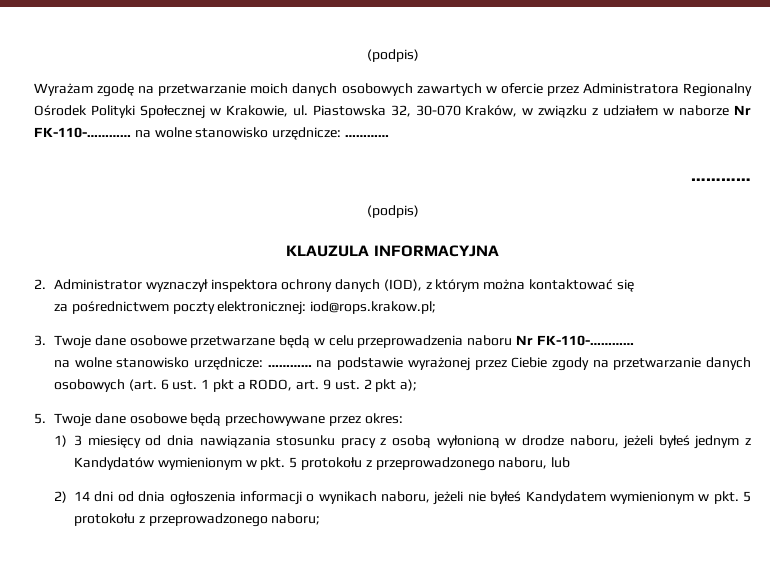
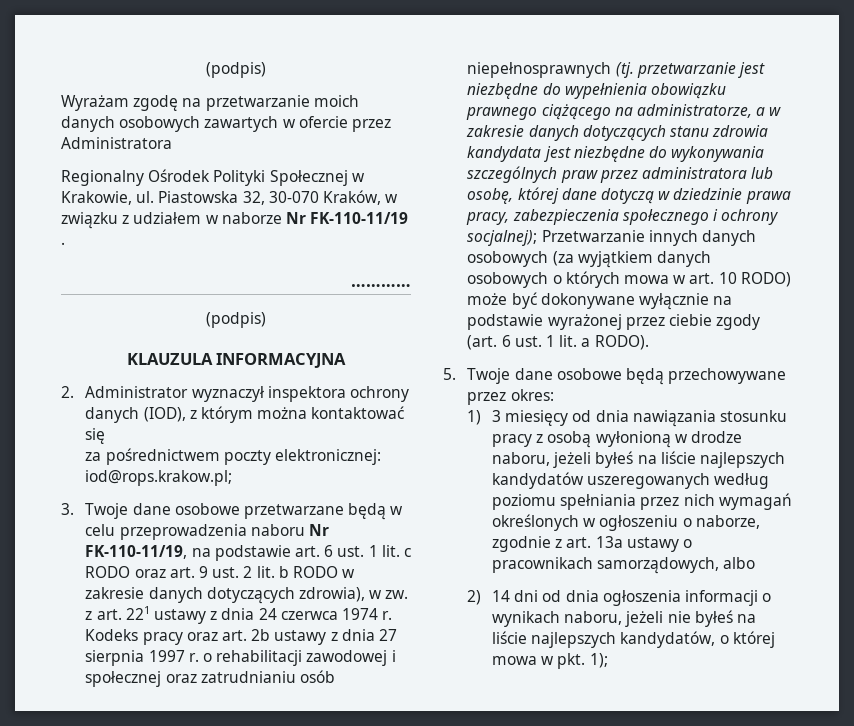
- Wyrażam zgodę na przetwarzanie moich danych osobowych zawartych w ofercie przez Administratora Regionalny Ośrodek Polityki Społecznej w Krakowie, ul.
+ Wyrażam zgodę na przetwarzanie moich danych osobowych zawartych w ofercie przez Administratora
+ Regionalny Ośrodek Polityki Społecznej w Krakowie, ul.
- Piastowska 32, 30-070 Kraków, w związku z udziałem w naborze Nr FK-110-………… na wolne stanowisko urzędnicze: …………
+ Piastowska 32, 30-070 Kraków, w związku z udziałem w naborze Nr FK-110-11/19 .
- 3. Twoje dane osobowe przetwarzane będą w celu przeprowadzenia naboru Nr FK-110-…………
- na wolne stanowisko urzędnicze: ………… na podstawie wyrażonej przez Ciebie zgody na przetwarzanie danych osobowych (art. 6 ust. 1 pkt a RODO, art. 9 ust. 2 pkt a);
+ 3. Twoje dane osobowe przetwarzane będą w celu przeprowadzenia naboru Nr FK-110-11/19, na podstawie art. 6 ust. 1 lit. c RODO oraz art. 9 ust. 2 lit. b RODO w zakresie danych dotyczących zdrowia), w zw. z art. 221 ustawy z dnia 24 czerwca 1974 r. Kodeks pracy oraz art. 2b ustawy z dnia 27 sierpnia 1997 r. o rehabilitacji zawodowej i społecznej oraz zatrudnianiu osób niepełnosprawnych (tj. przetwarzanie jest niezbędne do wypełnienia obowiązku prawnego ciążącego na administratorze, a w zakresie danych dotyczących stanu zdrowia kandydata jest niezbędne do wykonywania szczególnych praw przez administratora lub osobę, której dane dotyczą w dziedzinie prawa pracy, zabezpieczenia społecznego i ochrony socjalnej); Przetwarzanie innych danych osobowych (za wyjątkiem danych osobowych o których mowa w art. 10 RODO) może być dokonywane wyłącznie na podstawie wyrażonej przez ciebie zgody (art. 6 ust. 1 lit. a RODO).
- 1) 3 miesięcy od dnia nawiązania stosunku pracy z osobą wyłonioną w drodze naboru, jeżeli byłeś jednym z Kandydatów wymienionym w pkt. 5 protokołu z przeprowadzonego naboru, lub
+ 1) 3 miesięcy od dnia nawiązania stosunku pracy z osobą wyłonioną w drodze naboru, jeżeli byłeś na liście najlepszych kandydatów uszeregowanych według poziomu spełniania przez nich wymagań określonych w ogłoszeniu o naborze, zgodnie z art. 13a ustawy o pracownikach samorządowych, albo
- 2) 14 dni od dnia ogłoszenia informacji o wynikach naboru, jeżeli nie byłeś Kandydatem wymienionym w pkt. 5 protokołu z przeprowadzonego naboru;
+ 2) 14 dni od dnia ogłoszenia informacji o wynikach naboru, jeżeli nie byłeś na liście najlepszych kandydatów, o której mowa w pkt. 1);

